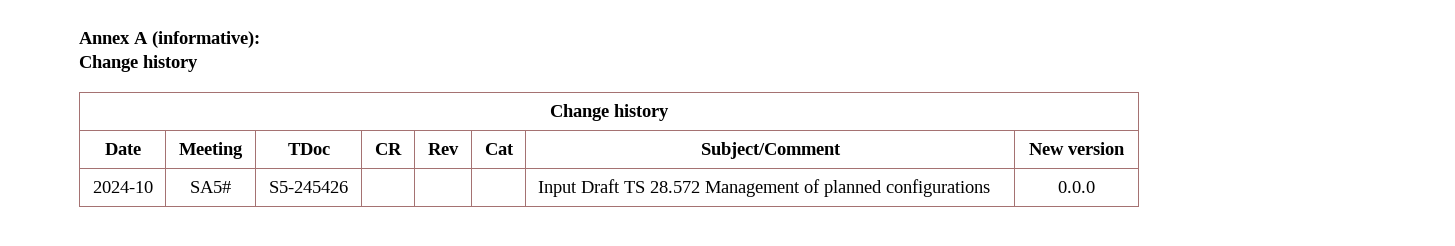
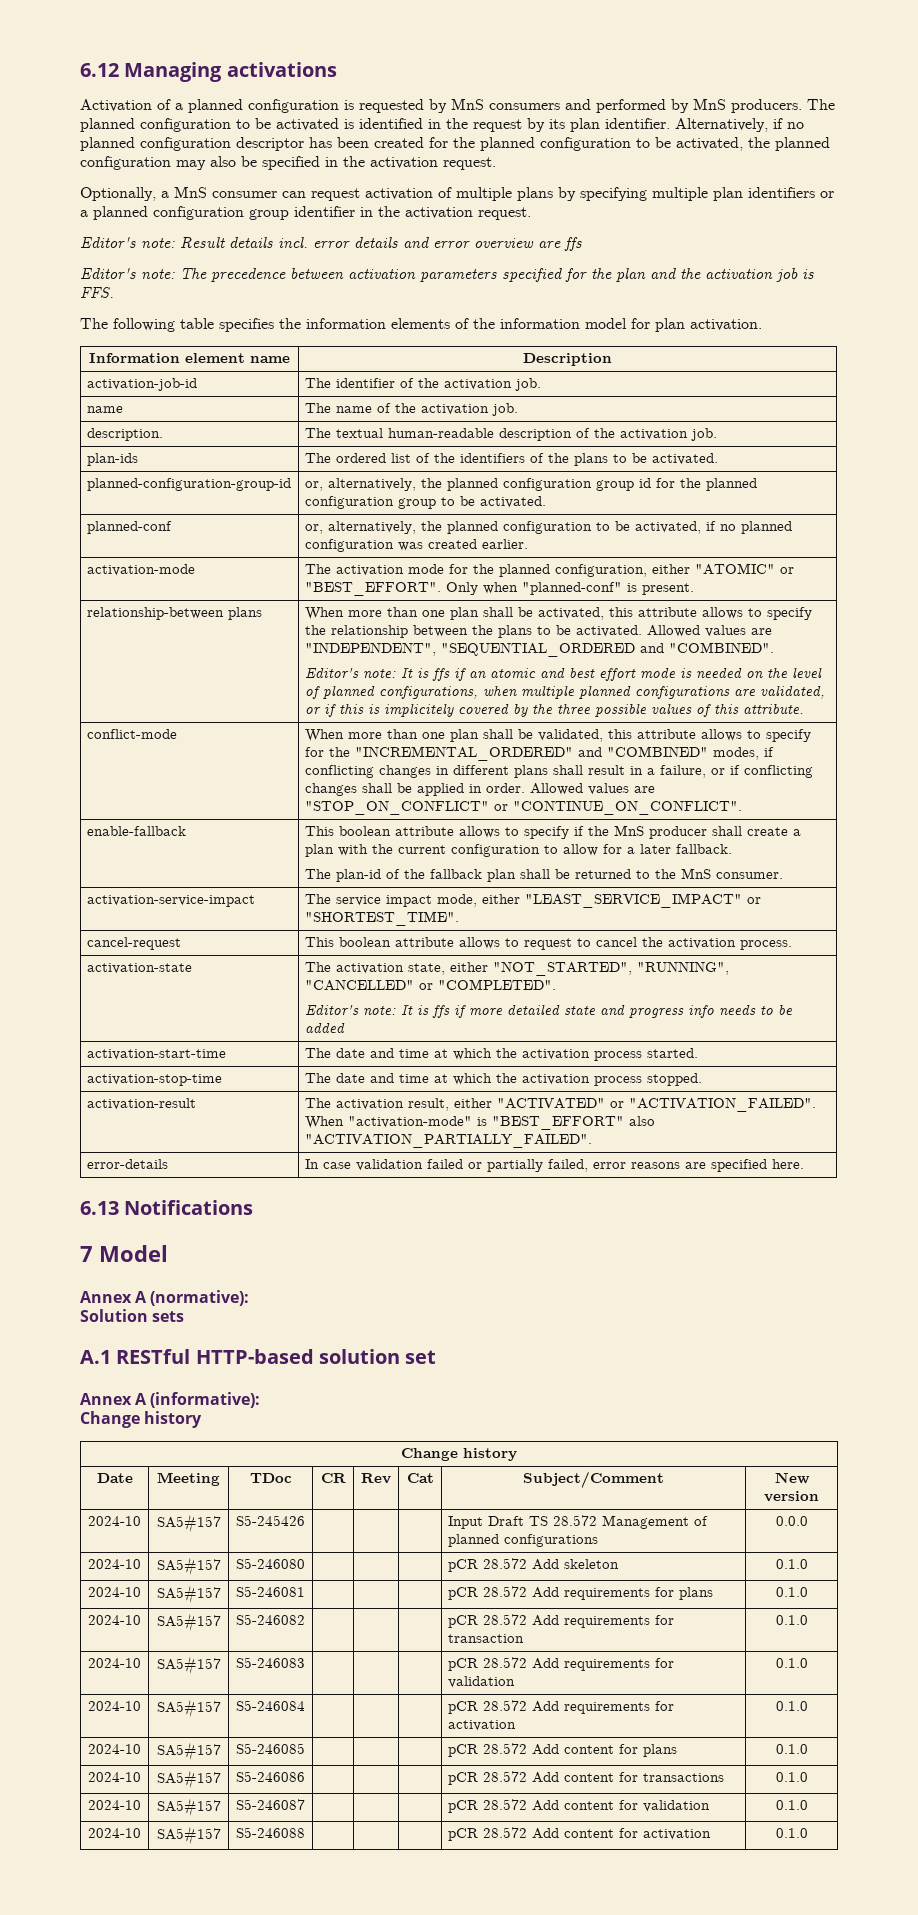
+ 6.12 Managing activations
+ Activation of a planned configuration is requested by MnS consumers and performed by MnS producers. The planned configuration to be activated is identified in the request by its plan identifier. Alternatively, if no planned configuration descriptor has been created for the planned configuration to be activated, the planned configuration may also be specified in the activation request.
+ Optionally, a MnS consumer can request activation of multiple plans by specifying multiple plan identifiers or a planned configuration group identifier in the activation request.
+ Editor's note: Result details incl. error details and error overview are ffs
+ Editor's note: The precedence between activation parameters specified for the plan and the activation job is FFS.
+ The following table specifies the information elements of the information model for plan activation.
+ Information element name | Description
+ activation-job-id | The identifier of the activation job.
+ name | The name of the activation job.
+ description. | The textual human-readable description of the activation job.
+ plan-ids | The ordered list of the identifiers of the plans to be activated.
+ planned-configuration-group-id | or, alternatively, the planned configuration group id for the planned configuration group to be activated.
+ planned-conf | or, alternatively, the planned configuration to be activated, if no planned configuration was created earlier.
+ activation-mode | The activation mode for the planned configuration, either "ATOMIC" or "BEST_EFFORT". Only when "planned-conf" is present.
+ relationship-between plans | When more than one plan shall be activated, this attribute allows to specify the relationship between the plans to be activated. Allowed values are "INDEPENDENT", "SEQUENTIAL_ORDERED and "COMBINED".
+ Editor's note: It is ffs if an atomic and best effort mode is needed on the level of planned configurations, when multiple planned configurations are validated, or if this is implicitely covered by the three possible values of this attribute.
+ conflict-mode | When more than one plan shall be validated, this attribute allows to specify for the "INCREMENTAL_ORDERED" and "COMBINED" modes, if conflicting changes in different plans shall result in a failure, or if conflicting changes shall be applied in order. Allowed values are "STOP_ON_CONFLICT" or "CONTINUE_ON_CONFLICT".
+ enable-fallback | This boolean attribute allows to specify if the MnS producer shall create a plan with the current configuration to allow for a later fallback.
+ The plan-id of the fallback plan shall be returned to the MnS consumer.
+ activation-service-impact | The service impact mode, either "LEAST_SERVICE_IMPACT" or "SHORTEST_TIME".
+ cancel-request | This boolean attribute allows to request to cancel the activation process.
+ activation-state | The activation state, either "NOT_STARTED", "RUNNING", "CANCELLED" or "COMPLETED".
+ Editor's note: It is ffs if more detailed state and progress info needs to be added
+ activation-start-time | The date and time at which the activation process started.
+ activation-stop-time | The date and time at which the activation process stopped.
+ activation-result | The activation result, either "ACTIVATED" or "ACTIVATION_FAILED". When "activation-mode" is "BEST_EFFORT" also "ACTIVATION_PARTIALLY_FAILED".
+ error-details | In case validation failed or partially failed, error reasons are specified here.
+ 6.13 Notifications
+ 7 Model
+ Annex A (normative):
+ Solution sets
+ A.1 RESTful HTTP-based solution set
- 2024-10 | SA5# | S5-245426 | | | | Input Draft TS 28.572 Management of planned configurations | 0.0.0
+ 2024-10 | SA5#157 | S5-245426 | | | | Input Draft TS 28.572 Management of planned configurations | 0.0.0
+ 2024-10 | SA5#157 | S5-246080 | | | | pCR 28.572 Add skeleton | 0.1.0
+ 2024-10 | SA5#157 | S5-246081 | | | | pCR 28.572 Add requirements for plans | 0.1.0
+ 2024-10 | SA5#157 | S5-246082 | | | | pCR 28.572 Add requirements for transaction | 0.1.0
+ 2024-10 | SA5#157 | S5-246083 | | | | pCR 28.572 Add requirements for validation | 0.1.0
+ 2024-10 | SA5#157 | S5-246084 | | | | pCR 28.572 Add requirements for activation | 0.1.0
+ 2024-10 | SA5#157 | S5-246085 | | | | pCR 28.572 Add content for plans | 0.1.0
+ 2024-10 | SA5#157 | S5-246086 | | | | pCR 28.572 Add content for transactions | 0.1.0
+ 2024-10 | SA5#157 | S5-246087 | | | | pCR 28.572 Add content for validation | 0.1.0
+ 2024-10 | SA5#157 | S5-246088 | | | | pCR 28.572 Add content for activation | 0.1.0

